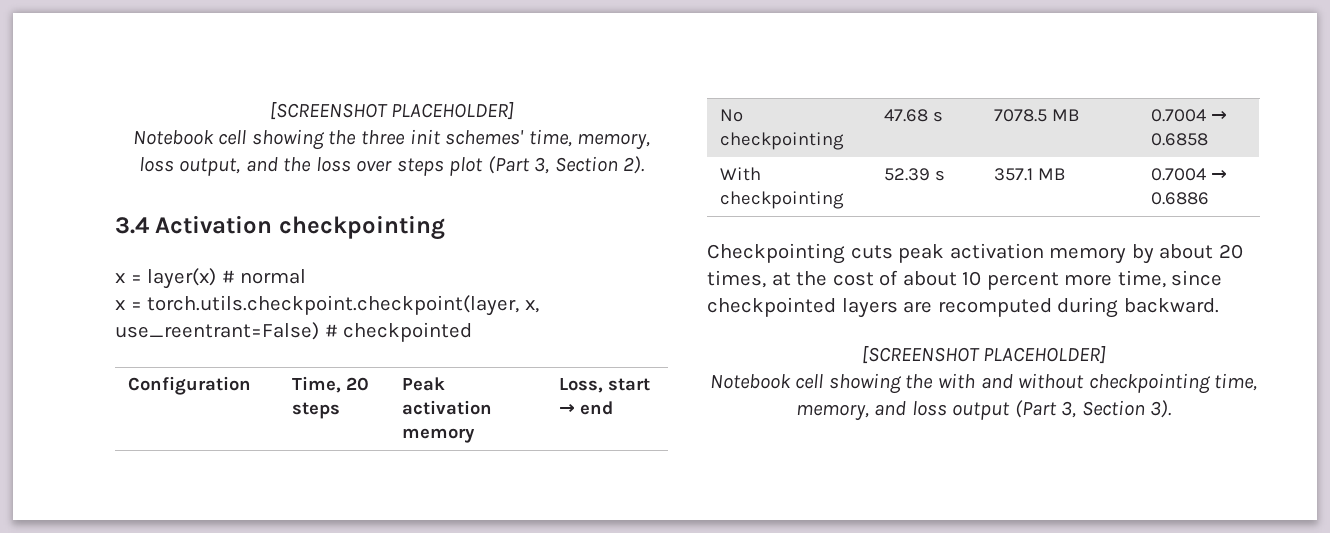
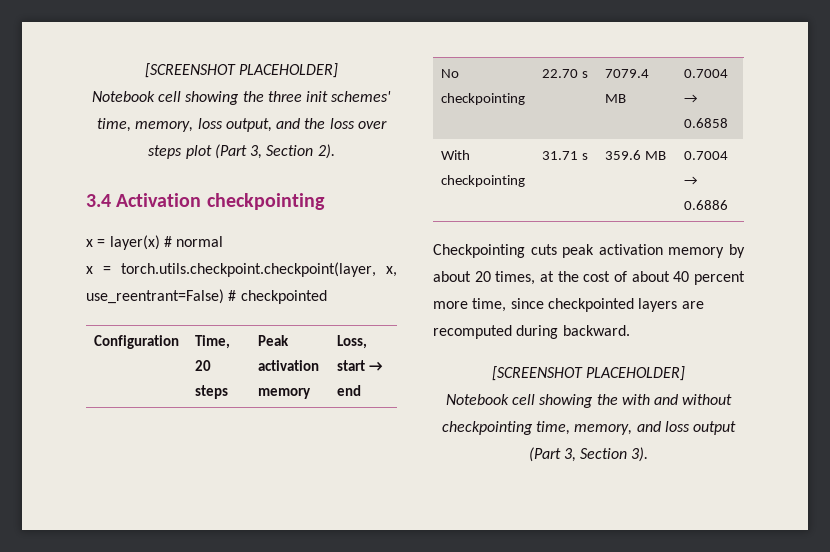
- No checkpointing | 47.68 s | 7078.5 MB | 0.7004 → 0.6858
+ No checkpointing | 22.70 s | 7079.4 MB | 0.7004 → 0.6858
- With checkpointing | 52.39 s | 357.1 MB | 0.7004 → 0.6886
+ With checkpointing | 31.71 s | 359.6 MB | 0.7004 → 0.6886
- Checkpointing cuts peak activation memory by about 20 times, at the cost of about 10 percent more time, since checkpointed layers are recomputed during backward.
+ Checkpointing cuts peak activation memory by about 20 times, at the cost of about 40 percent more time, since checkpointed layers are recomputed during backward.

